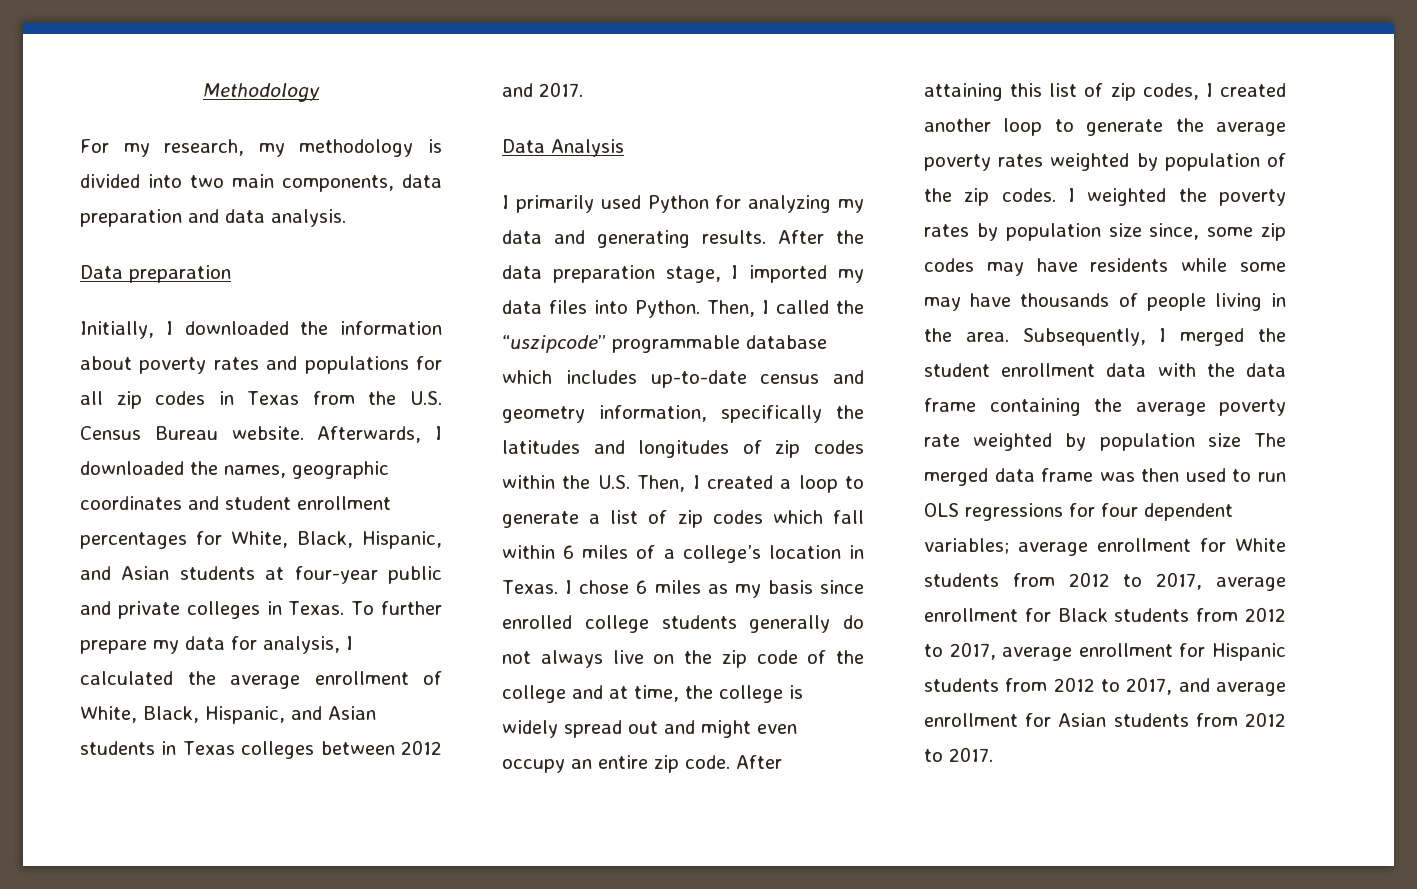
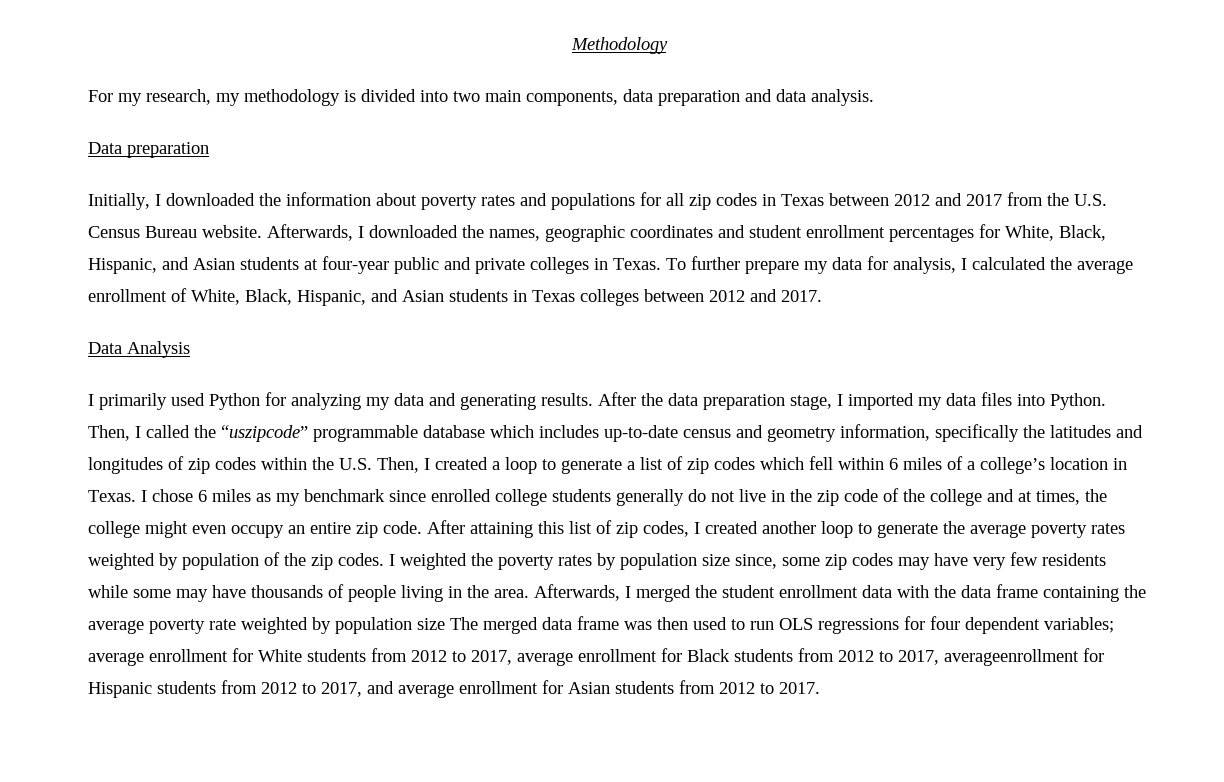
- Initially, I downloaded the information about poverty rates and populations for all zip codes in Texas from the U.S. Census Bureau website.
+ Initially, I downloaded the information about poverty rates and populations for all zip codes in Texas between 2012 and 2017 from the U.S. Census Bureau website.
- Then, I called the “uszipcode” programmable database which includes up-to-date census and geometry information, specifically the latitudes and longitudes of zip codes within the U.S. Then, I created a loop to generate a list of zip codes which fall within 6 miles of a college’s location in Texas.
+ Then, I called the “uszipcode” programmable database which includes up-to-date census and geometry information, specifically the latitudes and longitudes of zip codes within the U.S. Then, I created a loop to generate a list of zip codes which fell within 6 miles of a college’s location in Texas.
- I chose 6 miles as my basis since enrolled college students generally do not always live on the zip code of the college and at time, the college is widely spread out and might even occupy an entire zip code.
+ I chose 6 miles as my benchmark since enrolled college students generally do not live in the zip code of the college and at times, the college might even occupy an entire zip code.
- I weighted the poverty rates by population size since, some zip codes may have residents while some may have thousands of people living in the area.
+ I weighted the poverty rates by population size since, some zip codes may have very few residents while some may have thousands of people living in the area.
- Subsequently, I merged the student enrollment data with the data frame containing the average poverty rate weighted by population size The merged data frame was then used to run OLS regressions for four dependent variables;
+ Afterwards, I merged the student enrollment data with the data frame containing the average poverty rate weighted by population size The merged data frame was then used to run OLS regressions for four dependent variables;
- average enrollment for White students from 2012 to 2017, average enrollment for Black students from 2012 to 2017, average enrollment for Hispanic students from 2012 to 2017, and average enrollment for Asian students from 2012 to 2017.
+ average enrollment for White students from 2012 to 2017, average enrollment for Black students from 2012 to 2017, averageenrollment for Hispanic students from 2012 to 2017, and average enrollment for Asian students from 2012 to 2017.

